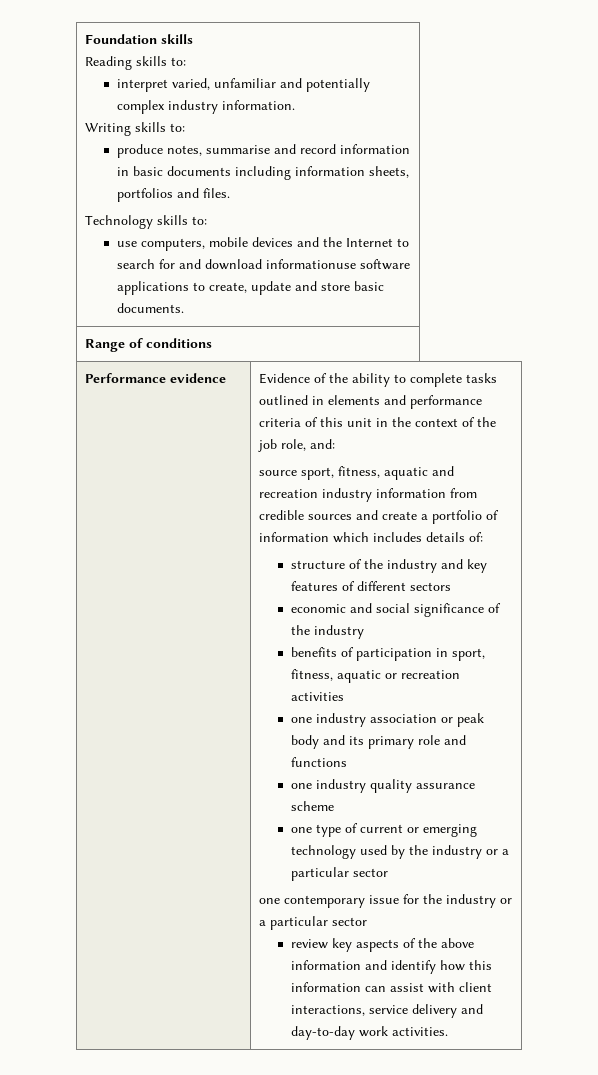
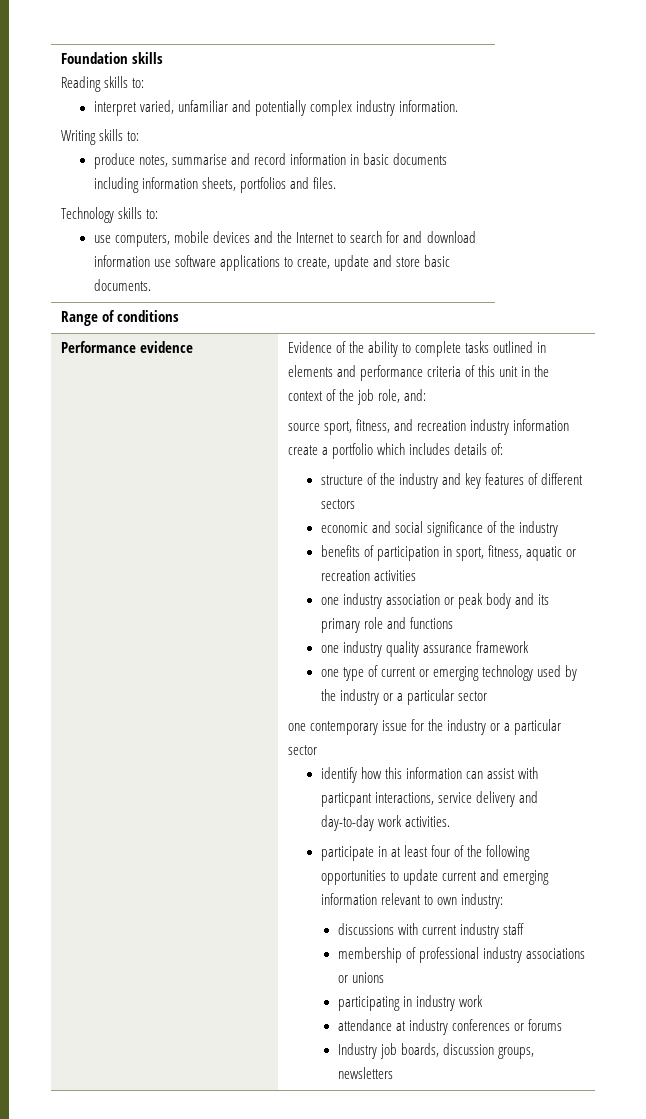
- use computers, mobile devices and the Internet to search for and download informationuse software applications to create, update and store basic documents.
+ use computers, mobile devices and the Internet to search for and download information use software applications to create, update and store basic documents.
- source sport, fitness, aquatic and recreation industry information from credible sources and create a portfolio of information which includes details of:
+ source sport, fitness, and recreation industry information create a portfolio which includes details of:
- one industry quality assurance scheme
+ one industry quality assurance framework
- review key aspects of the above information and identify how this information can assist with client interactions, service delivery and day-to-day work activities.
+ identify how this information can assist with particpant interactions, service delivery and day-to-day work activities.
+ participate in at least four of the following opportunities to update current and emerging information relevant to own industry:
+ discussions with current industry staff
+ membership of professional industry associations or unions
+ participating in industry work
+ attendance at industry conferences or forums
+ Industry job boards, discussion groups, newsletters

